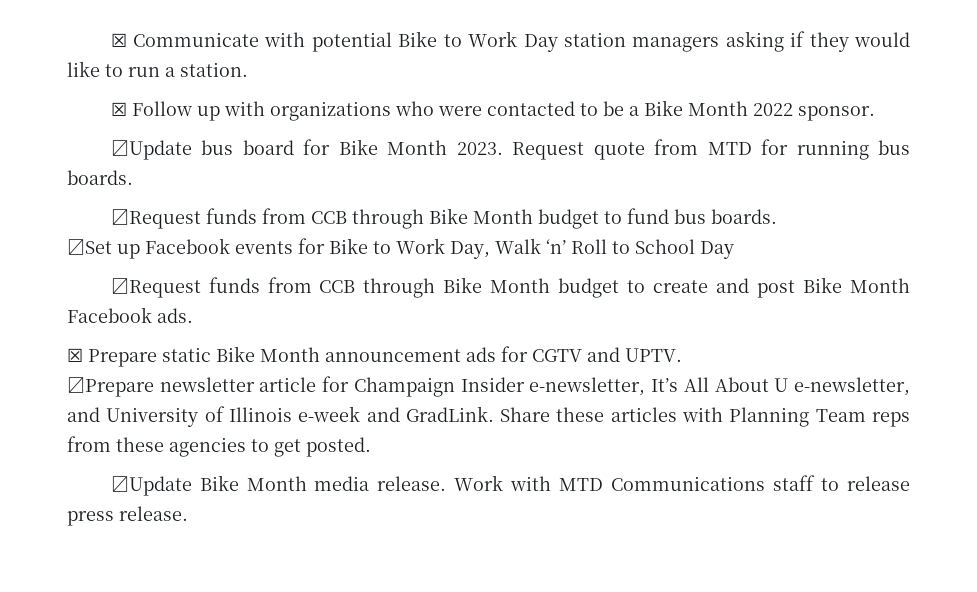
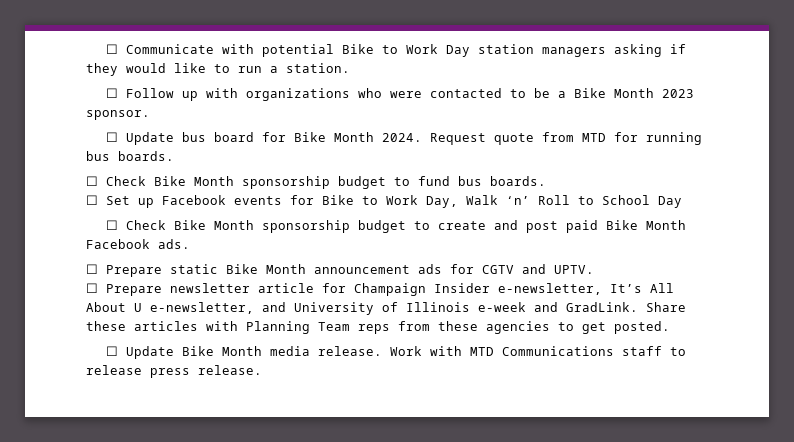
- ☒ Communicate with potential Bike to Work Day station managers asking if they would like to run a station.
+ ☐ Communicate with potential Bike to Work Day station managers asking if they would like to run a station.
- ☒ Follow up with organizations who were contacted to be a Bike Month 2022 sponsor.
+ ☐ Follow up with organizations who were contacted to be a Bike Month 2023 sponsor.
- 〼Update bus board for Bike Month 2023.
+ ☐ Update bus board for Bike Month 2024.
- 〼Request funds from CCB through Bike Month budget to fund bus boards.
+ ☐ Check Bike Month sponsorship budget to fund bus boards.
- 〼Set up Facebook events for Bike to Work Day, Walk ‘n’ Roll to School Day
+ ☐ Set up Facebook events for Bike to Work Day, Walk ‘n’ Roll to School Day
- 〼Request funds from CCB through Bike Month budget to create and post Bike Month Facebook ads.
+ ☐ Check Bike Month sponsorship budget to create and post paid Bike Month Facebook ads.
- ☒ Prepare static Bike Month announcement ads for CGTV and UPTV.
+ ☐ Prepare static Bike Month announcement ads for CGTV and UPTV.
- 〼Prepare newsletter article for Champaign Insider e-newsletter, It’s All About U e-newsletter, and University of Illinois e-week and GradLink.
+ ☐ Prepare newsletter article for Champaign Insider e-newsletter, It’s All About U e-newsletter, and University of Illinois e-week and GradLink.
- 〼Update Bike Month media release.
+ ☐ Update Bike Month media release.

